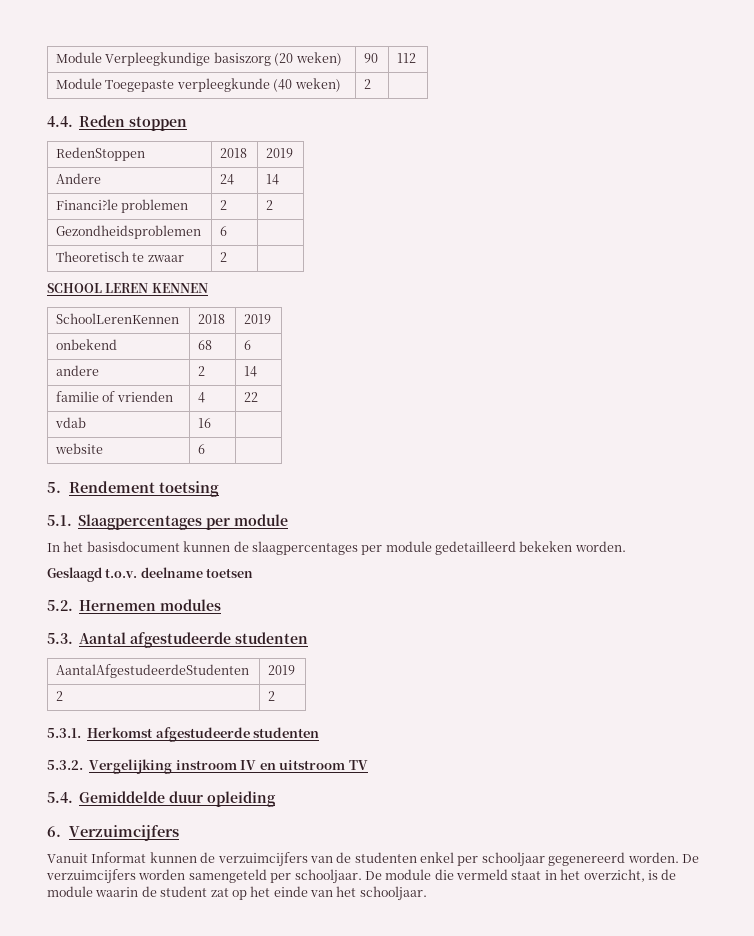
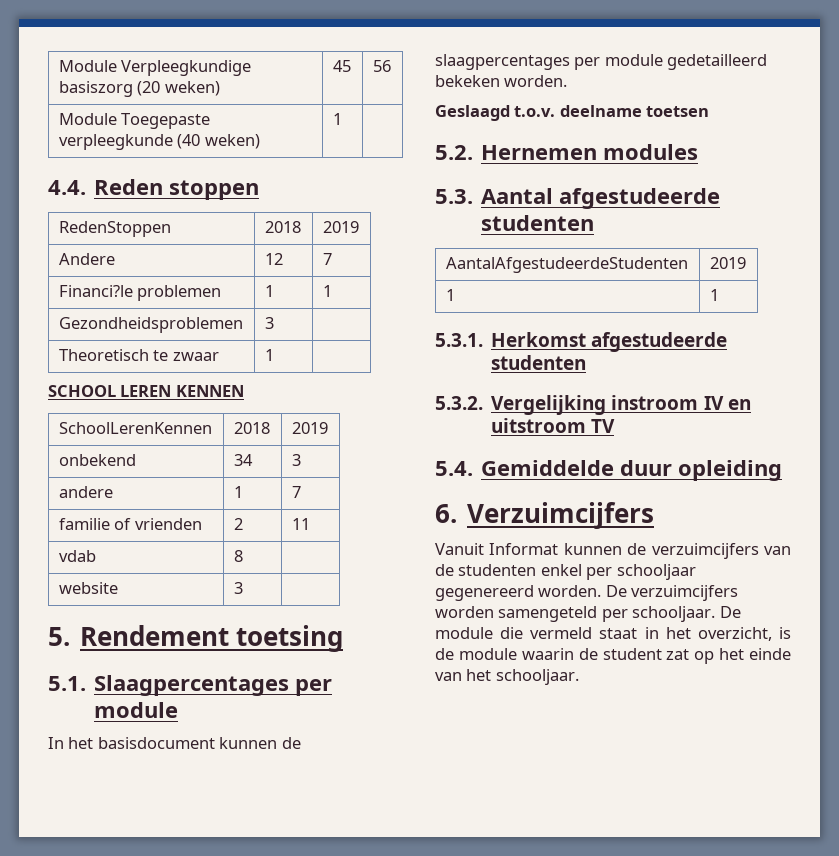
- Module Verpleegkundige basiszorg (20 weken) | 90 | 112
+ Module Verpleegkundige basiszorg (20 weken) | 45 | 56
- Module Toegepaste verpleegkunde (40 weken) | 2 |
+ Module Toegepaste verpleegkunde (40 weken) | 1 |
- Andere | 24 | 14
+ Andere | 12 | 7
- Financi?le problemen | 2 | 2
+ Financi?le problemen | 1 | 1
- Gezondheidsproblemen | 6 |
+ Gezondheidsproblemen | 3 |
- Theoretisch te zwaar | 2 |
+ Theoretisch te zwaar | 1 |
- onbekend | 68 | 6
+ onbekend | 34 | 3
- andere | 2 | 14
+ andere | 1 | 7
- familie of vrienden | 4 | 22
+ familie of vrienden | 2 | 11
- vdab | 16 |
+ vdab | 8 |
- website | 6 |
+ website | 3 |
  AantalAfgestudeerdeStudenten | 2019
- 2 | 2
+ 1 | 1

